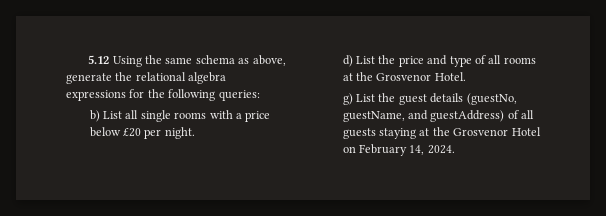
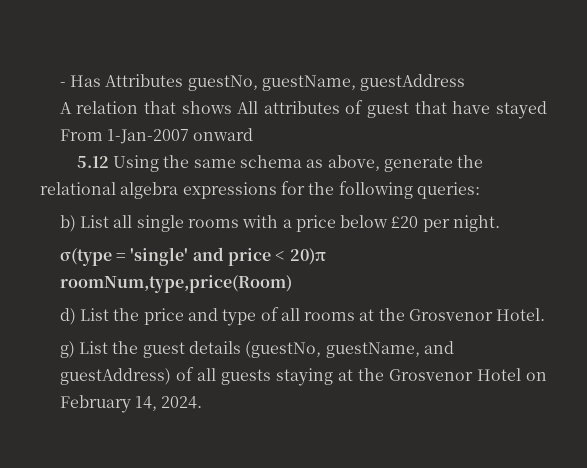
+ - Has Attributes guestNo, guestName, guestAddress
+ A relation that shows All attributes of guest that have stayed From 1-Jan-2007 onward
+ σ(type = 'single' and price < 20)π roomNum,type,price(Room)

